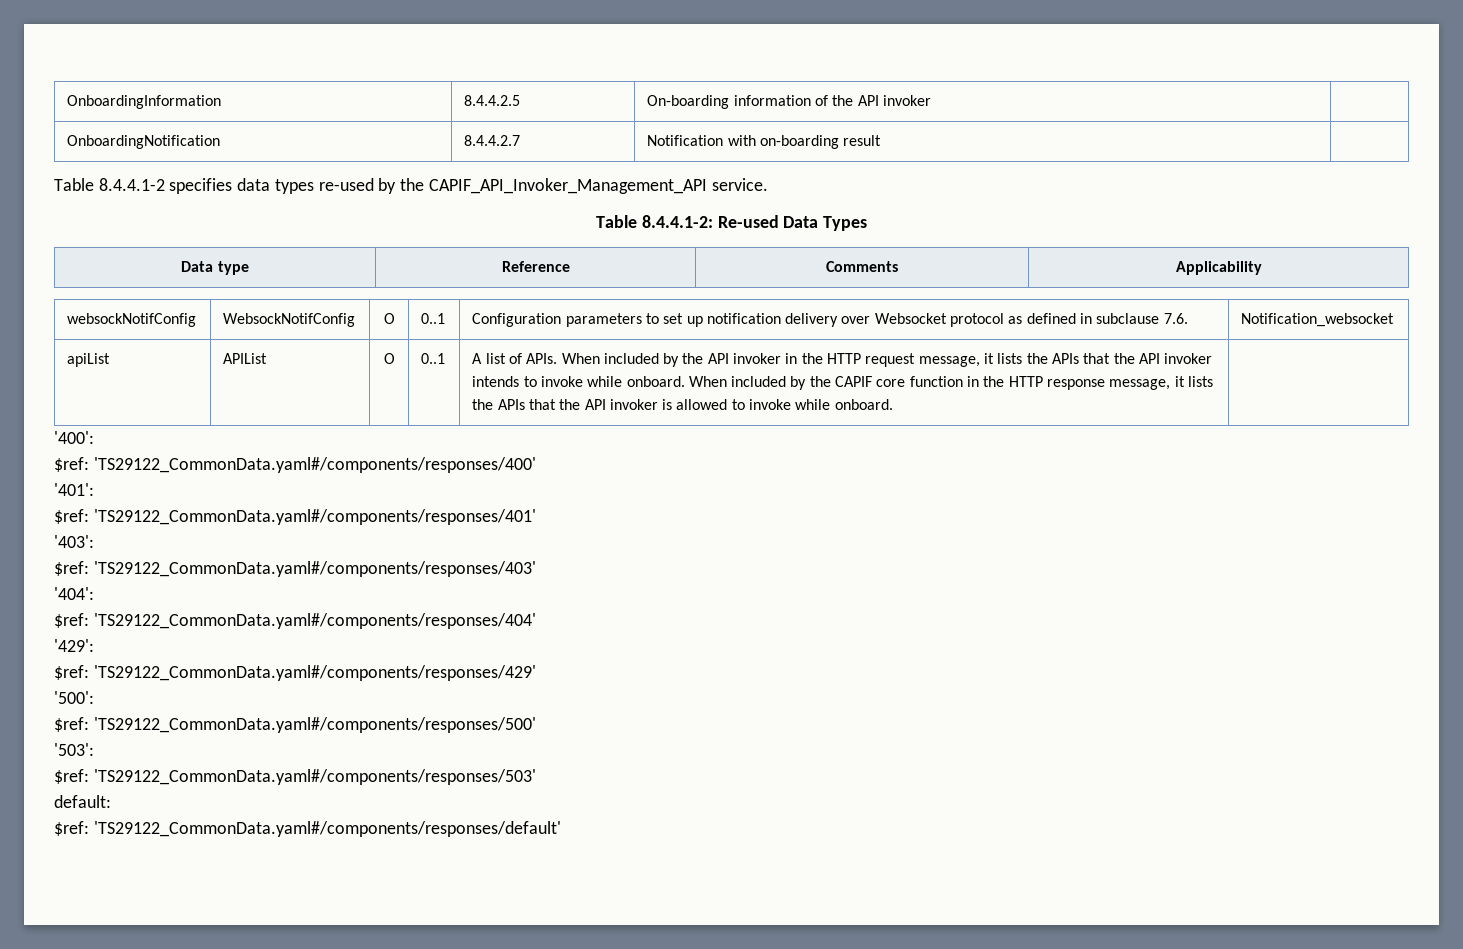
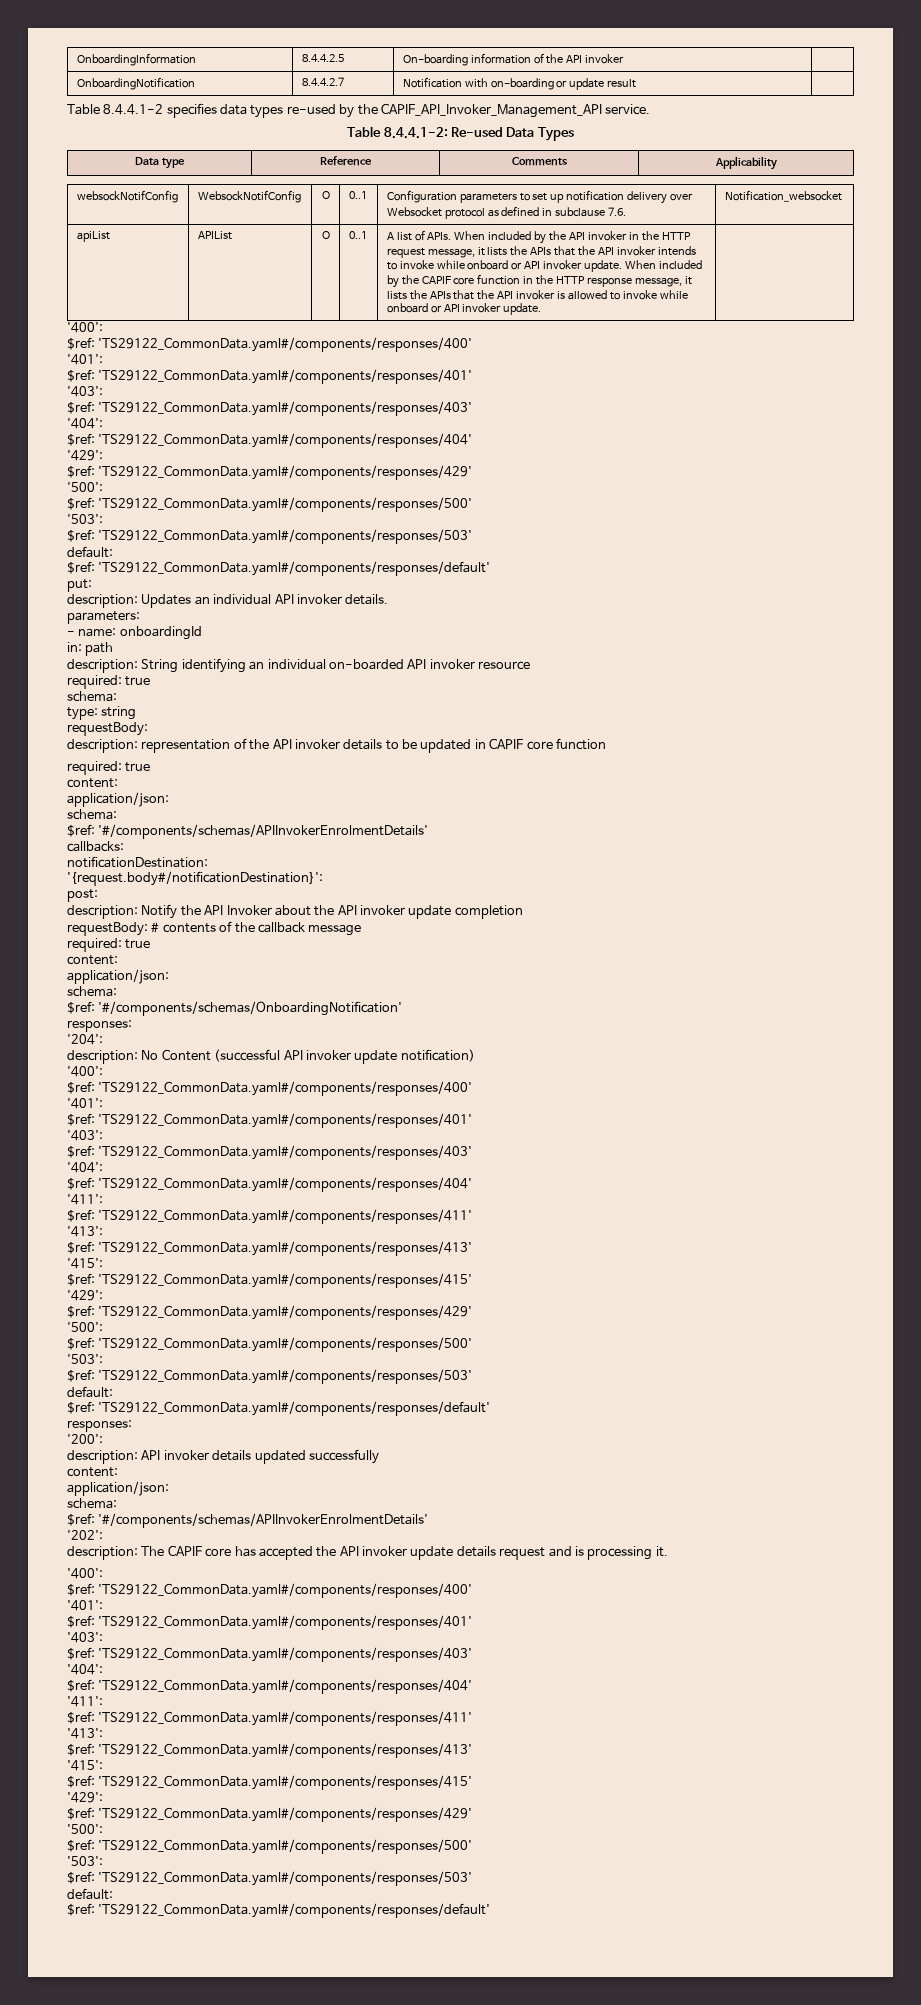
- OnboardingNotification | 8.4.4.2.7 | Notification with on-boarding result |
+ OnboardingNotification | 8.4.4.2.7 | Notification with on-boarding or update result |
- When included by the API invoker in the HTTP request message, it lists the APIs that the API invoker intends to invoke while onboard.
+ When included by the API invoker in the HTTP request message, it lists the APIs that the API invoker intends to invoke while onboard or API invoker update.
- When included by the CAPIF core function in the HTTP response message, it lists the APIs that the API invoker is allowed to invoke while onboard.
+ When included by the CAPIF core function in the HTTP response message, it lists the APIs that the API invoker is allowed to invoke while onboard or API invoker update.
+ put:
+ description: Updates an individual API invoker details.
+ parameters:
+ - name: onboardingId
+ in: path
+ description: String identifying an individual on-boarded API invoker resource
+ required: true
+ schema:
+ type: string
+ requestBody:
+ description: representation of the API invoker details to be updated in CAPIF core function
+ required: true
+ content:
+ application/json:
+ schema:
+ $ref: '#/components/schemas/APIInvokerEnrolmentDetails'
+ callbacks:
+ notificationDestination:
+ '{request.body#/notificationDestination}':
+ post:
+ description: Notify the API Invoker about the API invoker update completion
+ requestBody: # contents of the callback message
+ required: true
+ content:
+ application/json:
+ schema:
+ $ref: '#/components/schemas/OnboardingNotification'
+ responses:
+ '204':
+ description: No Content (successful API invoker update notification)
+ '400':
+ $ref: 'TS29122_CommonData.yaml#/components/responses/400'
+ '401':
+ $ref: 'TS29122_CommonData.yaml#/components/responses/401'
+ '403':
+ $ref: 'TS29122_CommonData.yaml#/components/responses/403'
+ '404':
+ $ref: 'TS29122_CommonData.yaml#/components/responses/404'
+ '411':
+ $ref: 'TS29122_CommonData.yaml#/components/responses/411'
+ '413':
+ $ref: 'TS29122_CommonData.yaml#/components/responses/413'
+ '415':
+ $ref: 'TS29122_CommonData.yaml#/components/responses/415'
+ '429':
+ $ref: 'TS29122_CommonData.yaml#/components/responses/429'
+ '500':
+ $ref: 'TS29122_CommonData.yaml#/components/responses/500'
+ '503':
+ $ref: 'TS29122_CommonData.yaml#/components/responses/503'
+ default:
+ $ref: 'TS29122_CommonData.yaml#/components/responses/default'
+ responses:
+ '200':
+ description: API invoker details updated successfully
+ content:
+ application/json:
+ schema:
+ $ref: '#/components/schemas/APIInvokerEnrolmentDetails'
+ '202':
+ description: The CAPIF core has accepted the API invoker update details request and is processing it.
+ '400':
+ $ref: 'TS29122_CommonData.yaml#/components/responses/400'
+ '401':
+ $ref: 'TS29122_CommonData.yaml#/components/responses/401'
+ '403':
+ $ref: 'TS29122_CommonData.yaml#/components/responses/403'
+ '404':
+ $ref: 'TS29122_CommonData.yaml#/components/responses/404'
+ '411':
+ $ref: 'TS29122_CommonData.yaml#/components/responses/411'
+ '413':
+ $ref: 'TS29122_CommonData.yaml#/components/responses/413'
+ '415':
+ $ref: 'TS29122_CommonData.yaml#/components/responses/415'
+ '429':
+ $ref: 'TS29122_CommonData.yaml#/components/responses/429'
+ '500':
+ $ref: 'TS29122_CommonData.yaml#/components/responses/500'
+ '503':
+ $ref: 'TS29122_CommonData.yaml#/components/responses/503'
+ default:
+ $ref: 'TS29122_CommonData.yaml#/components/responses/default'

